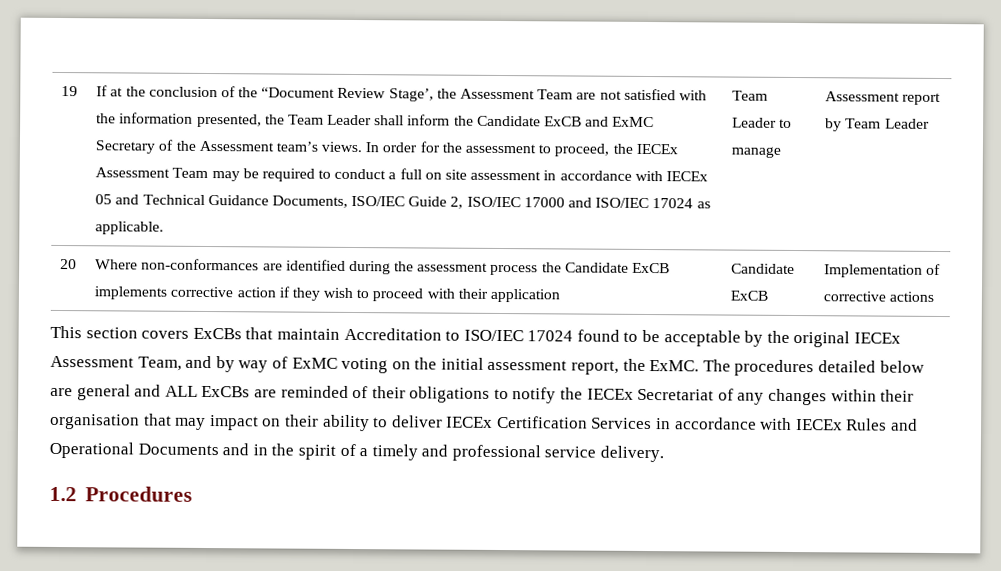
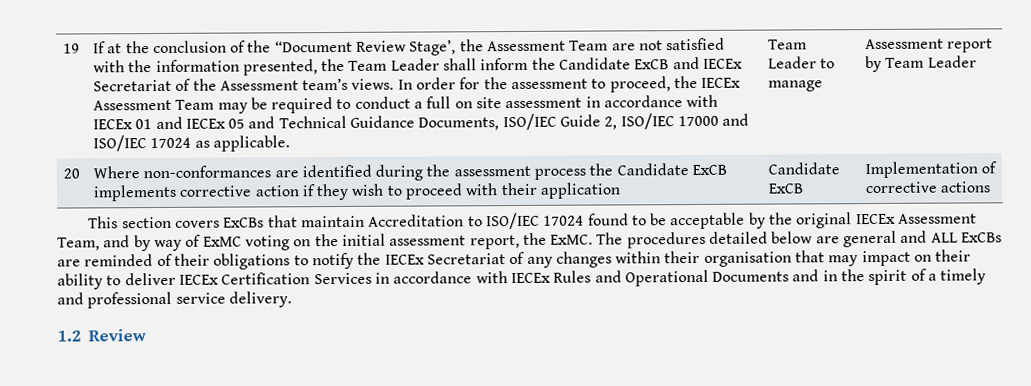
- If at the conclusion of the “Document Review Stage’, the Assessment Team are not satisfied with the information presented, the Team Leader shall inform the Candidate ExCB and ExMC Secretary of the Assessment team’s views.
+ If at the conclusion of the “Document Review Stage’, the Assessment Team are not satisfied with the information presented, the Team Leader shall inform the Candidate ExCB and IECEx Secretariat of the Assessment team’s views.
- In order for the assessment to proceed, the IECEx Assessment Team may be required to conduct a full on site assessment in accordance with IECEx 05 and Technical Guidance Documents, ISO/IEC Guide 2, ISO/IEC 17000 and ISO/IEC 17024 as applicable.
+ In order for the assessment to proceed, the IECEx Assessment Team may be required to conduct a full on site assessment in accordance with IECEx 01 and IECEx 05 and Technical Guidance Documents, ISO/IEC Guide 2, ISO/IEC 17000 and ISO/IEC 17024 as applicable.
- 1.2 Procedures
+ 1.2 Review

